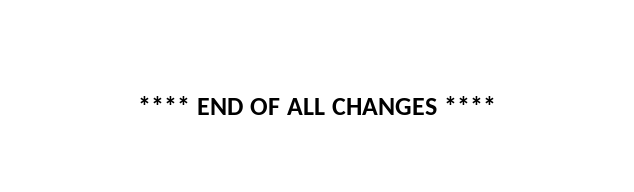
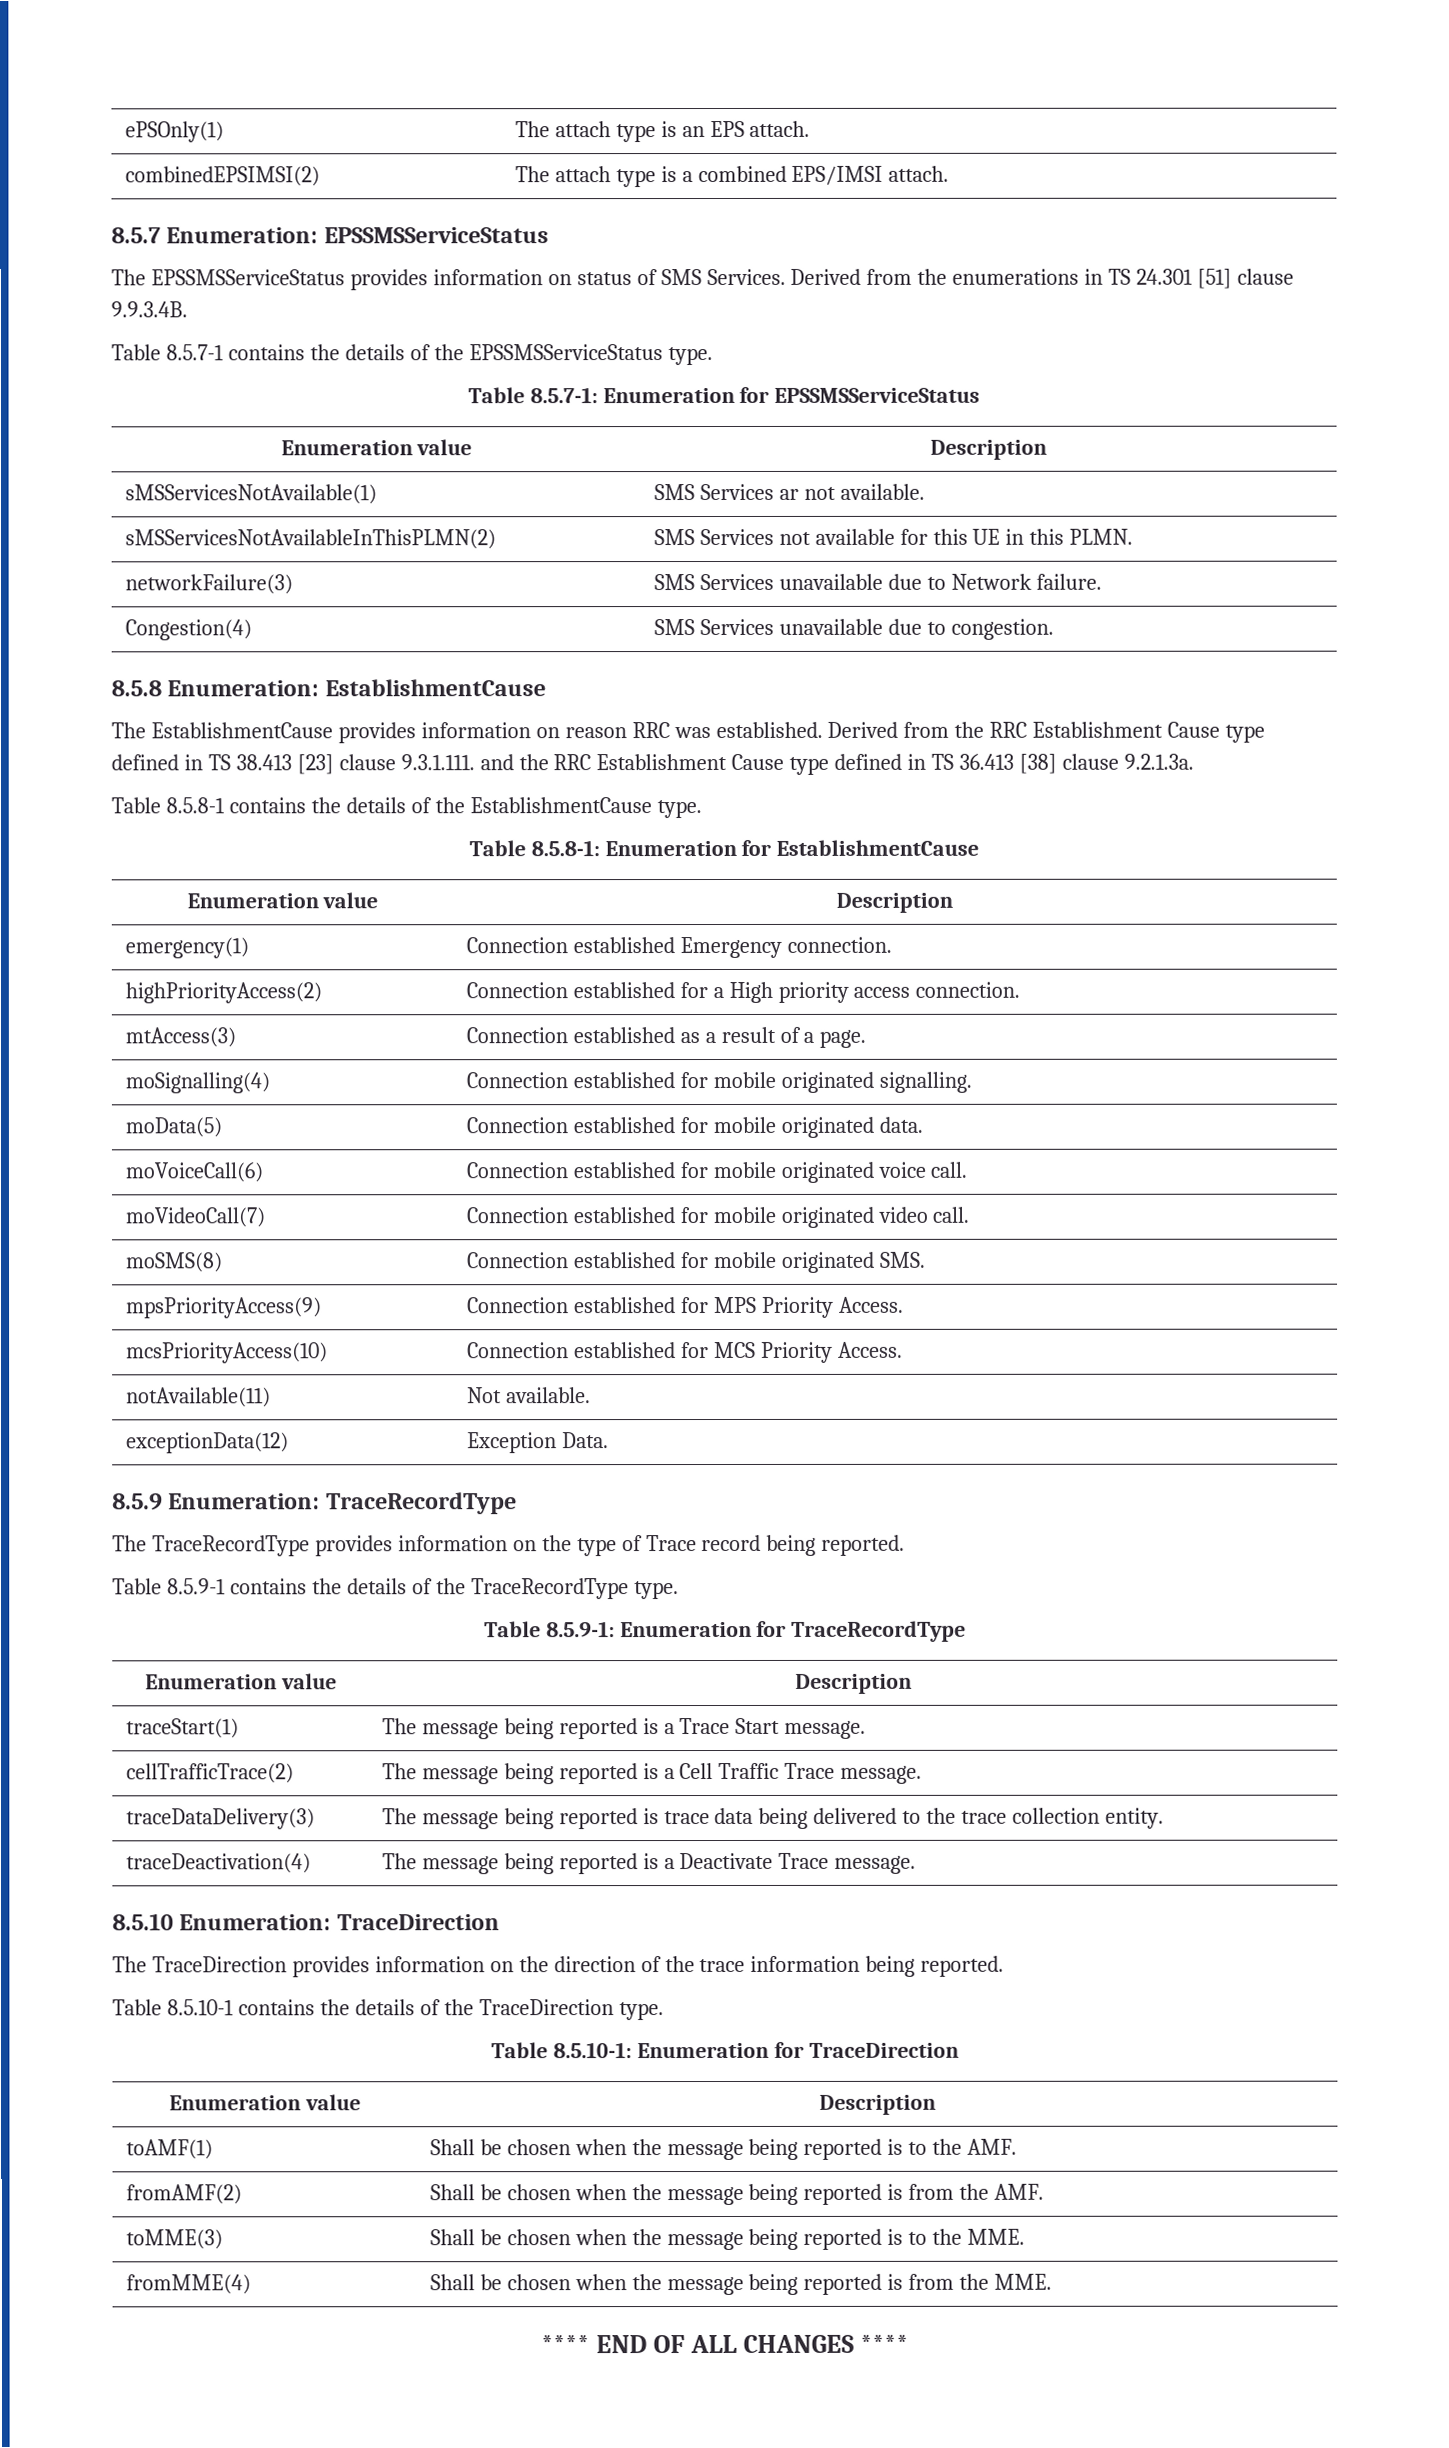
+ ePSOnly(1) | The attach type is an EPS attach.
+ combinedEPSIMSI(2) | The attach type is a combined EPS/IMSI attach.
+ 8.5.7 Enumeration: EPSSMSServiceStatus
+ The EPSSMSServiceStatus provides information on status of SMS Services. Derived from the enumerations in TS 24.301 [51] clause 9.9.3.4B.
+ Table 8.5.7-1 contains the details of the EPSSMSServiceStatus type.
+ Table 8.5.7-1: Enumeration for EPSSMSServiceStatus
+ Enumeration value | Description
+ sMSServicesNotAvailable(1) | SMS Services ar not available.
+ sMSServicesNotAvailableInThisPLMN(2) | SMS Services not available for this UE in this PLMN.
+ networkFailure(3) | SMS Services unavailable due to Network failure.
+ Congestion(4) | SMS Services unavailable due to congestion.
+ 8.5.8 Enumeration: EstablishmentCause
+ The EstablishmentCause provides information on reason RRC was established. Derived from the RRC Establishment Cause type defined in TS 38.413 [23] clause 9.3.1.111. and the RRC Establishment Cause type defined in TS 36.413 [38] clause 9.2.1.3a.
+ Table 8.5.8-1 contains the details of the EstablishmentCause type.
+ Table 8.5.8-1: Enumeration for EstablishmentCause
+ Enumeration value | Description
+ emergency(1) | Connection established Emergency connection.
+ highPriorityAccess(2) | Connection established for a High priority access connection.
+ mtAccess(3) | Connection established as a result of a page.
+ moSignalling(4) | Connection established for mobile originated signalling.
+ moData(5) | Connection established for mobile originated data.
+ moVoiceCall(6) | Connection established for mobile originated voice call.
+ moVideoCall(7) | Connection established for mobile originated video call.
+ moSMS(8) | Connection established for mobile originated SMS.
+ mpsPriorityAccess(9) | Connection established for MPS Priority Access.
+ mcsPriorityAccess(10) | Connection established for MCS Priority Access.
+ notAvailable(11) | Not available.
+ exceptionData(12) | Exception Data.
+ 8.5.9 Enumeration: TraceRecordType
+ The TraceRecordType provides information on the type of Trace record being reported.
+ Table 8.5.9-1 contains the details of the TraceRecordType type.
+ Table 8.5.9-1: Enumeration for TraceRecordType
+ Enumeration value | Description
+ traceStart(1) | The message being reported is a Trace Start message.
+ cellTrafficTrace(2) | The message being reported is a Cell Traffic Trace message.
+ traceDataDelivery(3) | The message being reported is trace data being delivered to the trace collection entity.
+ traceDeactivation(4) | The message being reported is a Deactivate Trace message.
+ 8.5.10 Enumeration: TraceDirection
+ The TraceDirection provides information on the direction of the trace information being reported.
+ Table 8.5.10-1 contains the details of the TraceDirection type.
+ Table 8.5.10-1: Enumeration for TraceDirection
+ Enumeration value | Description
+ toAMF(1) | Shall be chosen when the message being reported is to the AMF.
+ fromAMF(2) | Shall be chosen when the message being reported is from the AMF.
+ toMME(3) | Shall be chosen when the message being reported is to the MME.
+ fromMME(4) | Shall be chosen when the message being reported is from the MME.

